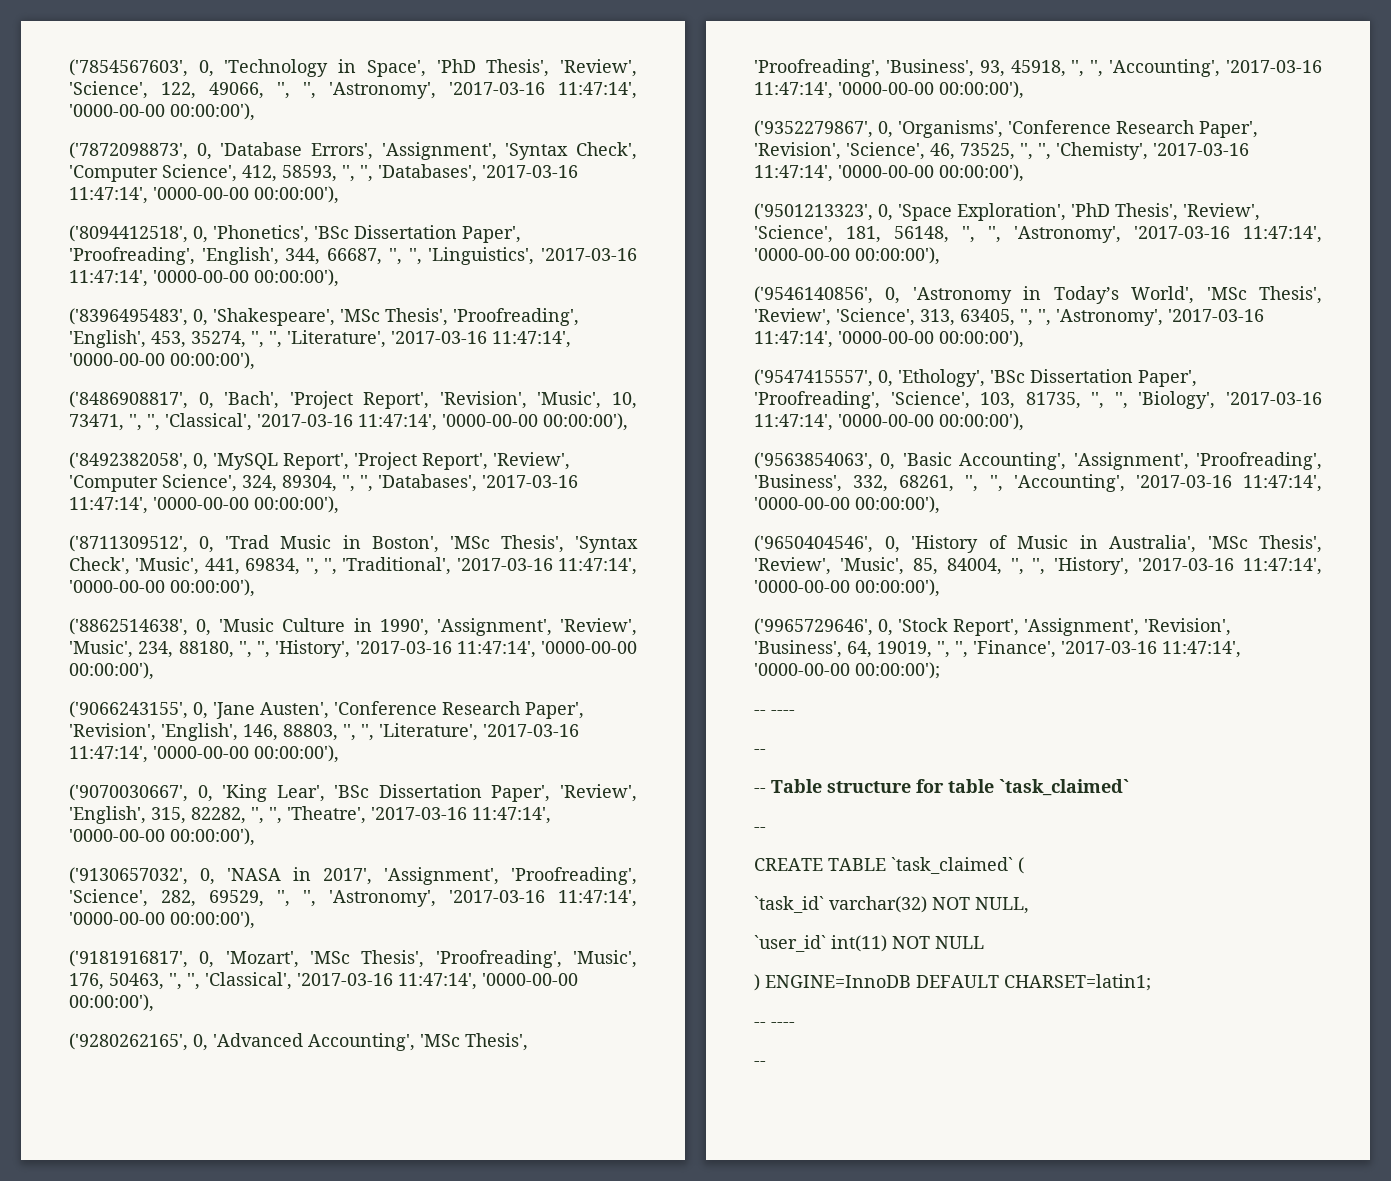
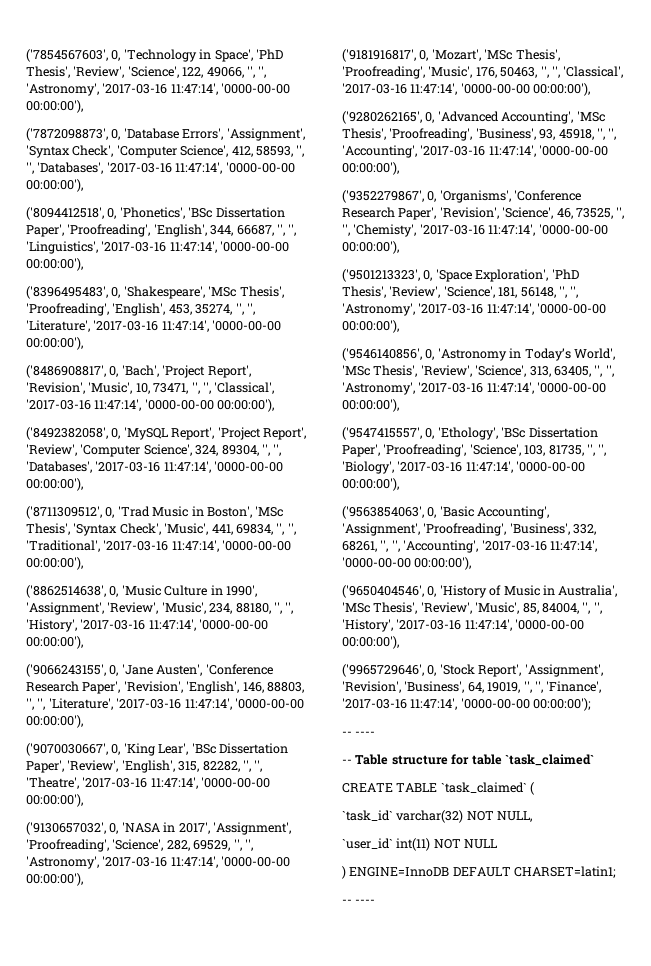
  ('9965729646', 0, 'Stock Report', 'Assignment', 'Revision', 'Business', 64, 19019, '', '', 'Finance', '2017-03-16 11:47:14', '0000-00-00 00:00:00');
  -- ----
- --
  -- Table structure for table `task_claimed`
- --
  ) ENGINE=InnoDB DEFAULT CHARSET=latin1;
  -- ----
- --

